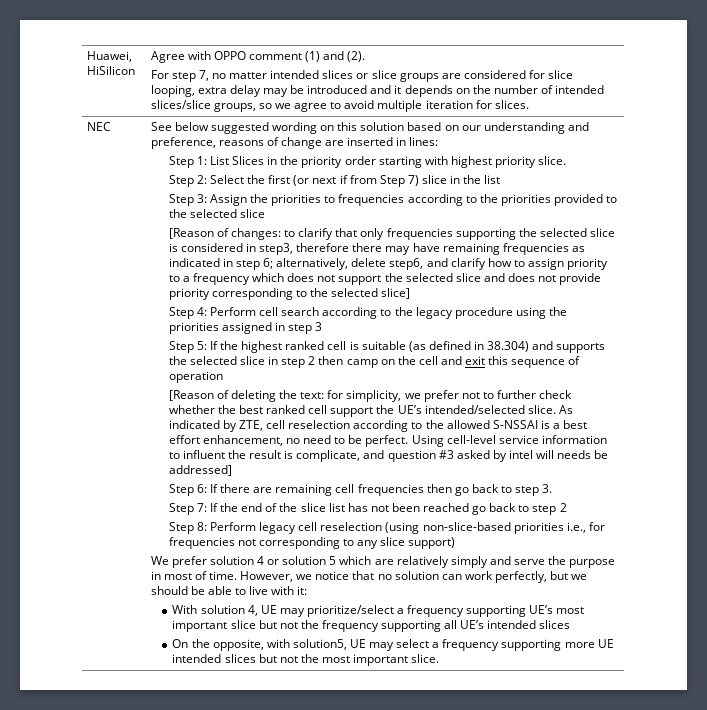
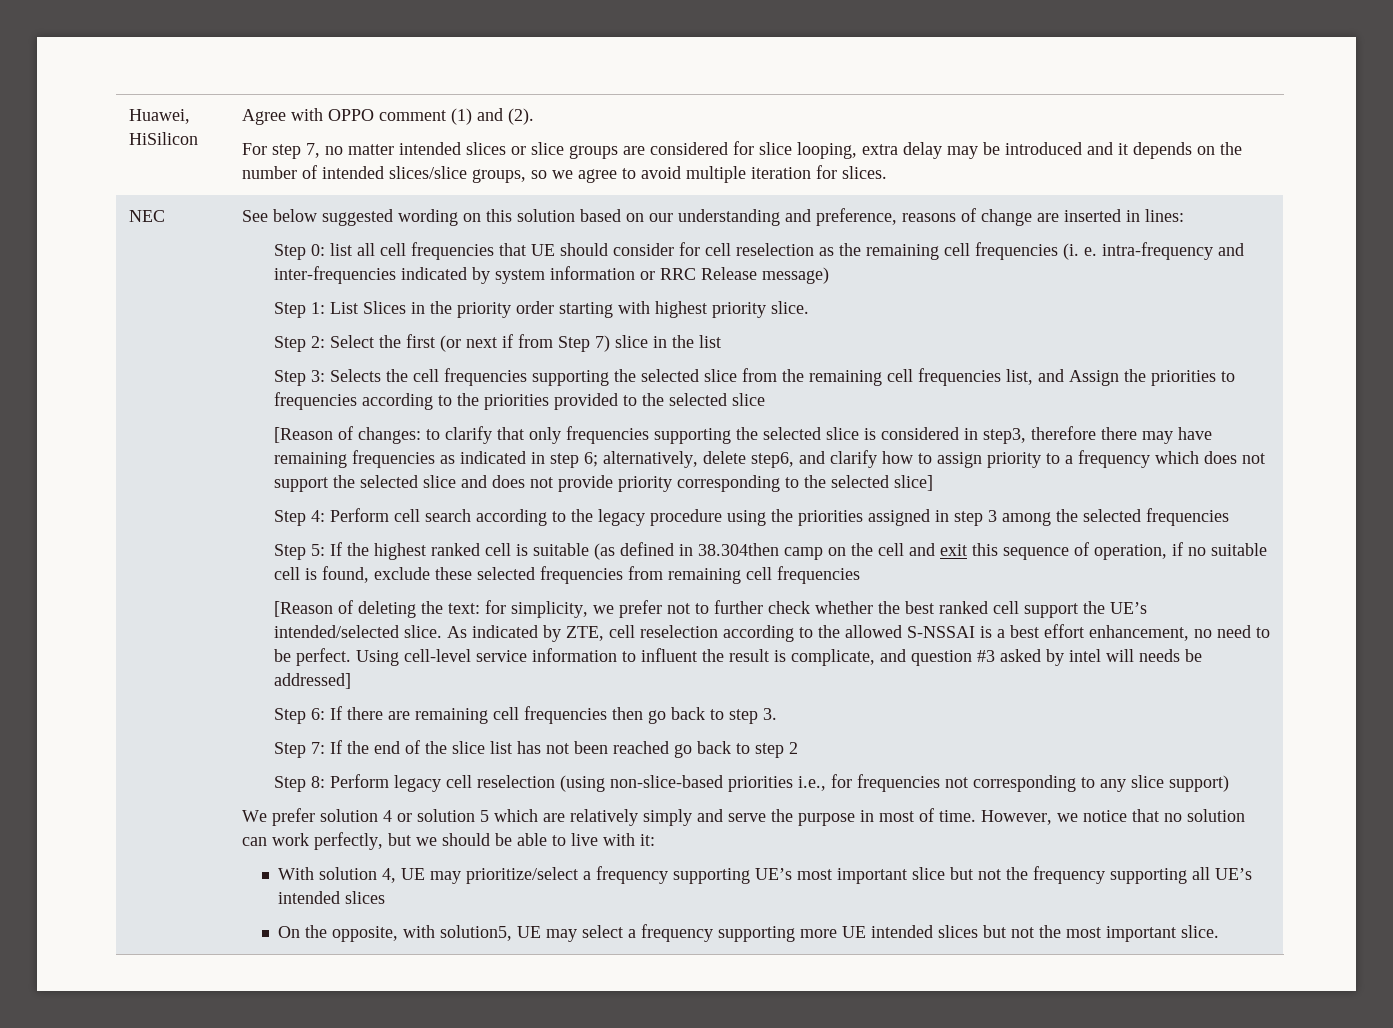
+ Step 0: list all cell frequencies that UE should consider for cell reselection as the remaining cell frequencies (i. e. intra-frequency and inter-frequencies indicated by system information or RRC Release message)
- Step 3: Assign the priorities to frequencies according to the priorities provided to the selected slice
+ Step 3: Selects the cell frequencies supporting the selected slice from the remaining cell frequencies list, and Assign the priorities to frequencies according to the priorities provided to the selected slice
- Step 4: Perform cell search according to the legacy procedure using the priorities assigned in step 3
+ Step 4: Perform cell search according to the legacy procedure using the priorities assigned in step 3 among the selected frequencies
- Step 5: If the highest ranked cell is suitable (as defined in 38.304) and supports the selected slice in step 2 then camp on the cell and exit this sequence of operation
+ Step 5: If the highest ranked cell is suitable (as defined in 38.304then camp on the cell and exit this sequence of operation, if no suitable cell is found, exclude these selected frequencies from remaining cell frequencies

